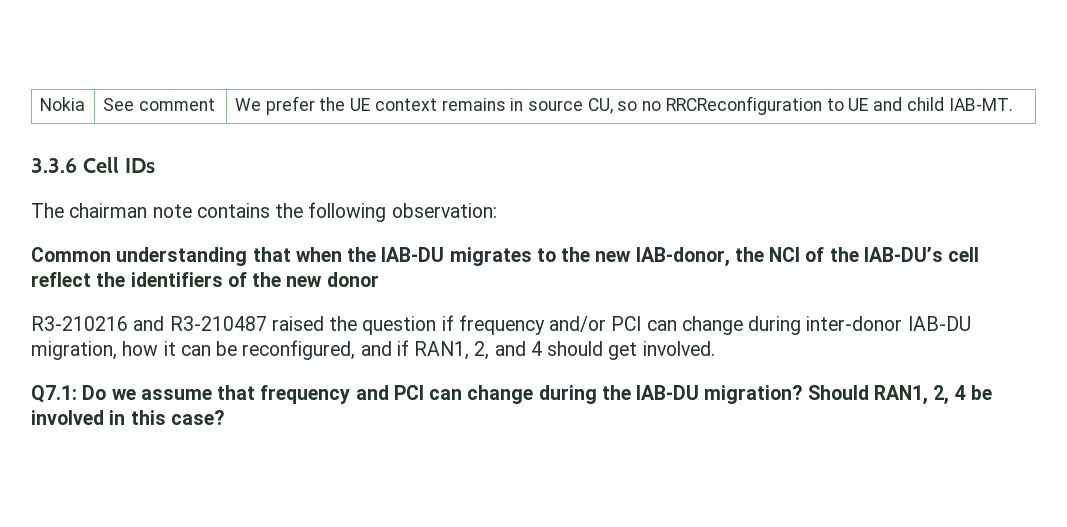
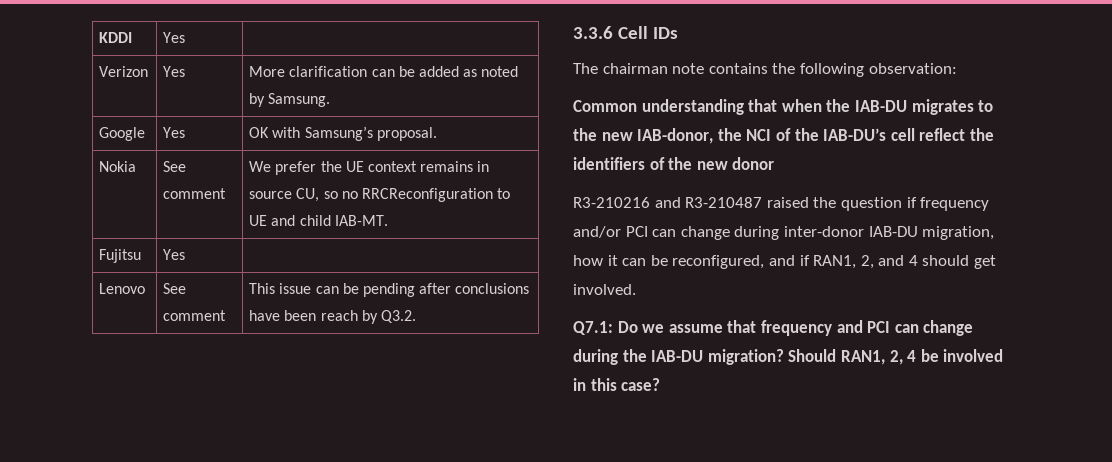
+ KDDI | Yes |
+ Verizon | Yes | More clarification can be added as noted by Samsung.
+ Google | Yes | OK with Samsung’s proposal.
+ Fujitsu | Yes |
+ Lenovo | See comment | This issue can be pending after conclusions have been reach by Q3.2.

